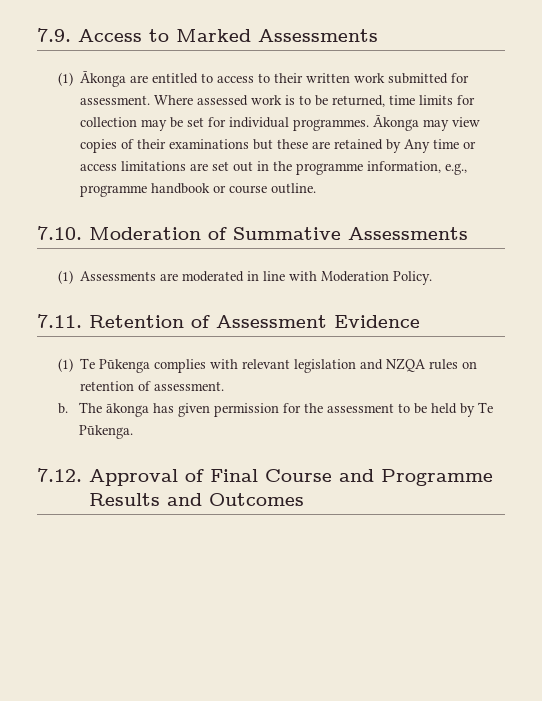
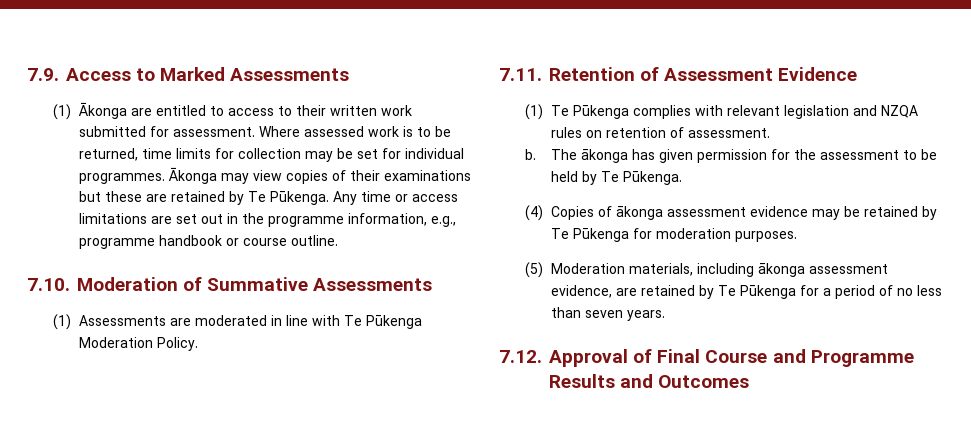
- Ākonga may view copies of their examinations but these are retained by Any time or access limitations are set out in the programme information, e.g., programme handbook or course outline.
+ Ākonga may view copies of their examinations but these are retained by Te Pūkenga. Any time or access limitations are set out in the programme information, e.g., programme handbook or course outline.
- (1) Assessments are moderated in line with Moderation Policy.
+ (1) Assessments are moderated in line with Te Pūkenga Moderation Policy.
+ (4) Copies of ākonga assessment evidence may be retained by Te Pūkenga for moderation purposes.
+ (5) Moderation materials, including ākonga assessment evidence, are retained by Te Pūkenga for a period of no less than seven years.

